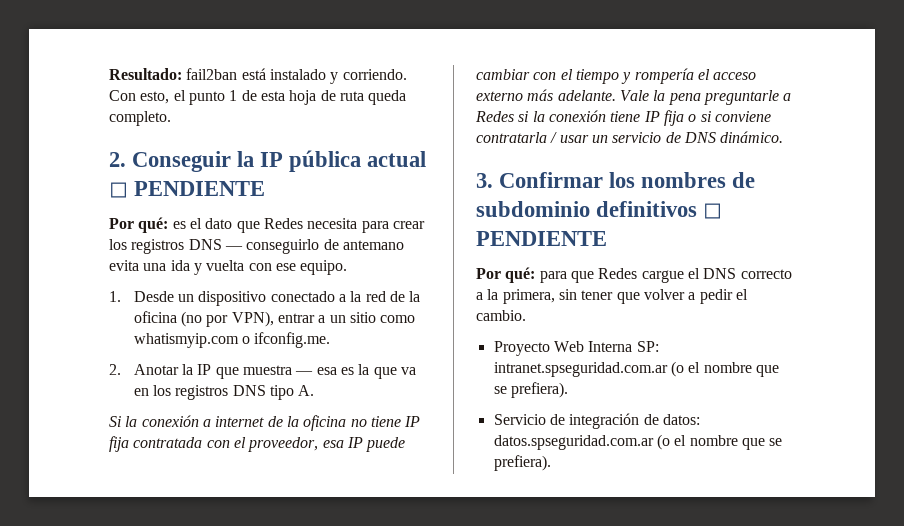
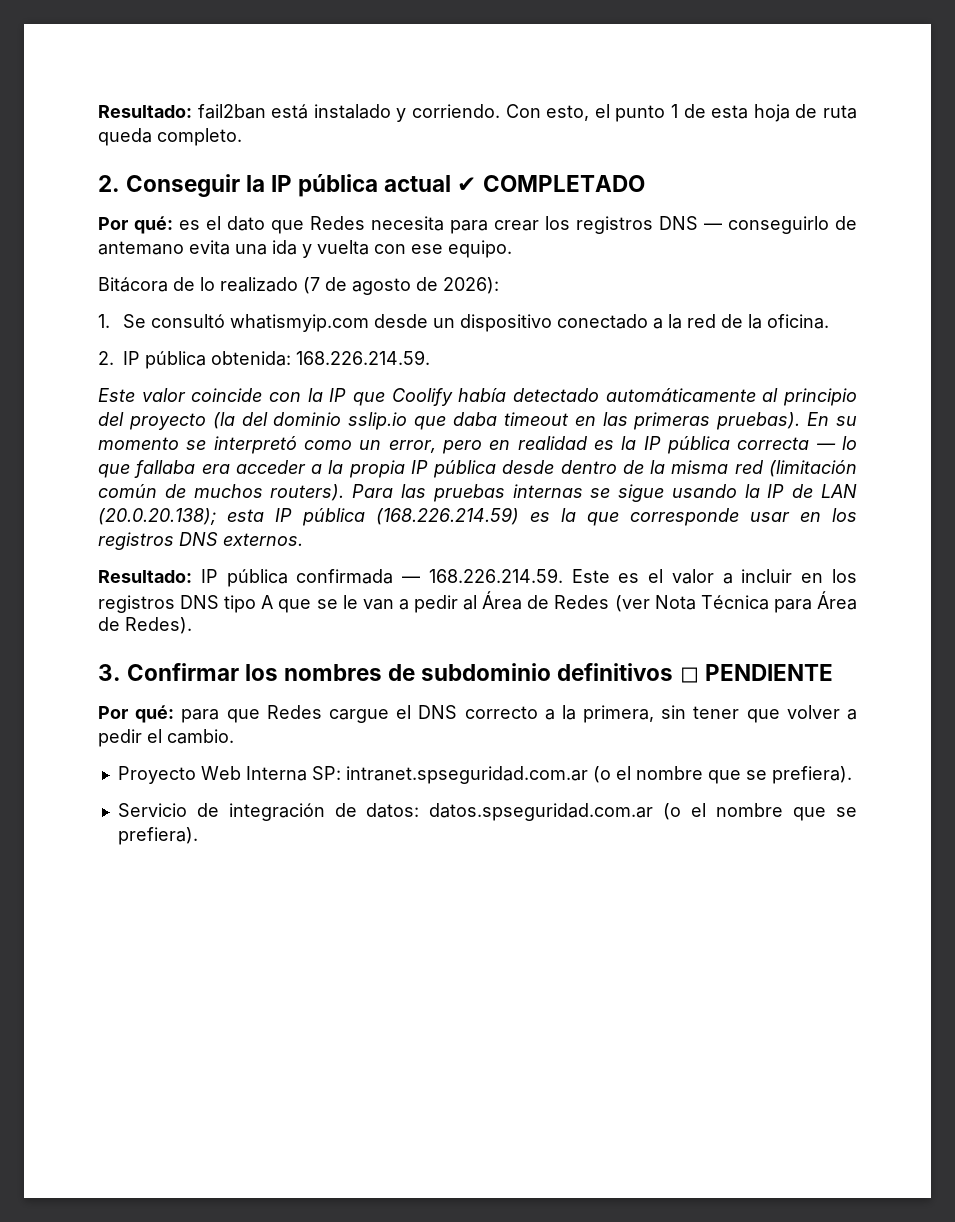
- 2. Conseguir la IP pública actual ◻ PENDIENTE
+ 2. Conseguir la IP pública actual ✔ COMPLETADO
- 1. Desde un dispositivo conectado a la red de la oficina (no por VPN), entrar a un sitio como whatismyip.com o ifconfig.me.
- 2. Anotar la IP que muestra — esa es la que va en los registros DNS tipo A.
- Si la conexión a internet de la oficina no tiene IP fija contratada con el proveedor, esa IP puede cambiar con el tiempo y rompería el acceso externo más adelante. Vale la pena preguntarle a Redes si la conexión tiene IP fija o si conviene contratarla / usar un servicio de DNS dinámico.
+ Bitácora de lo realizado (7 de agosto de 2026):
+ 1. Se consultó whatismyip.com desde un dispositivo conectado a la red de la oficina.
+ 2. IP pública obtenida: 168.226.214.59.
+ Este valor coincide con la IP que Coolify había detectado automáticamente al principio del proyecto (la del dominio sslip.io que daba timeout en las primeras pruebas). En su momento se interpretó como un error, pero en realidad es la IP pública correcta — lo que fallaba era acceder a la propia IP pública desde dentro de la misma red (limitación común de muchos routers). Para las pruebas internas se sigue usando la IP de LAN (20.0.20.138); esta IP pública (168.226.214.59) es la que corresponde usar en los registros DNS externos.
+ Resultado: IP pública confirmada — 168.226.214.59. Este es el valor a incluir en los registros DNS tipo A que se le van a pedir al Área de Redes (ver Nota Técnica para Área de Redes).

